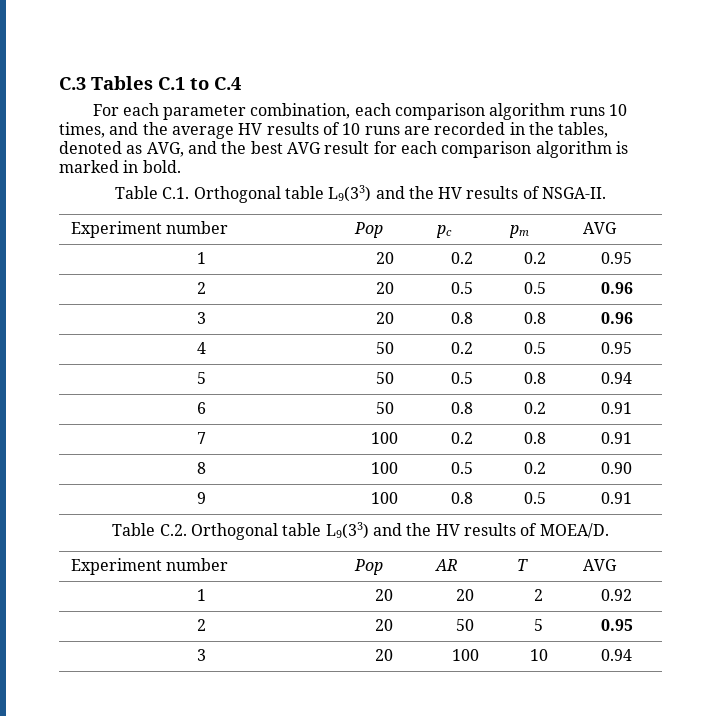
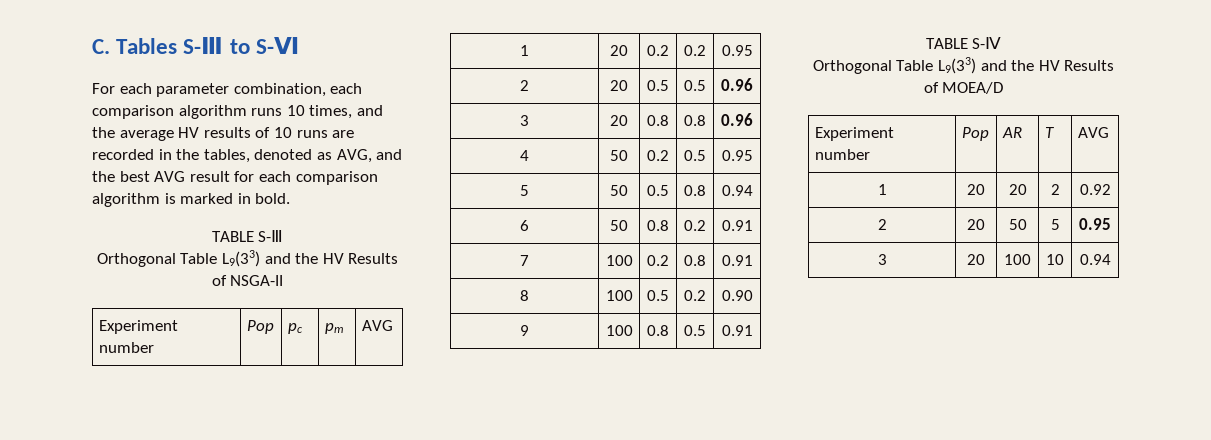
- C.3 Tables C.1 to C.4
+ C. Tables S-Ⅲ to S-Ⅵ
- Table C.1. Orthogonal table L9(33) and the HV results of NSGA-II.
+ TABLE S-Ⅲ
+ Orthogonal Table L9(33) and the HV Results of NSGA-II
- Table C.2. Orthogonal table L9(33) and the HV results of MOEA/D.
+ TABLE S-Ⅳ
+ Orthogonal Table L9(33) and the HV Results of MOEA/D

